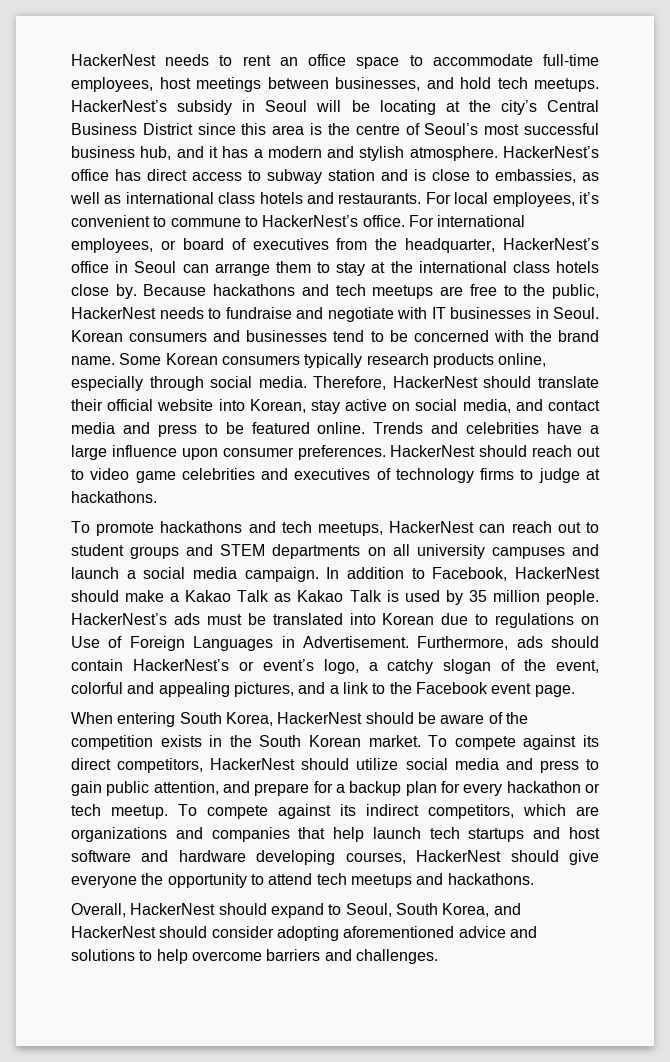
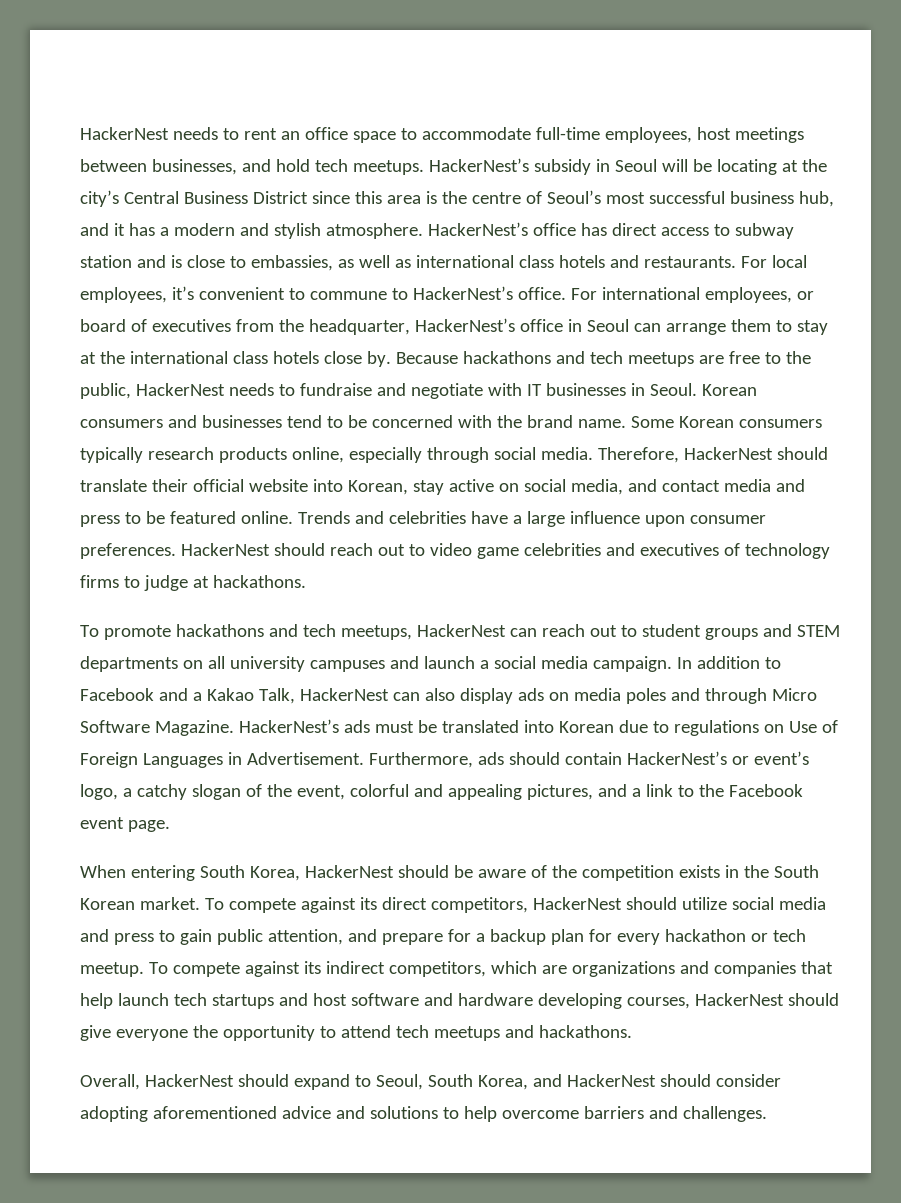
- In addition to Facebook, HackerNest should make a Kakao Talk as Kakao Talk is used by 35 million people.
+ In addition to Facebook and a Kakao Talk, HackerNest can also display ads on media poles and through Micro Software Magazine.

